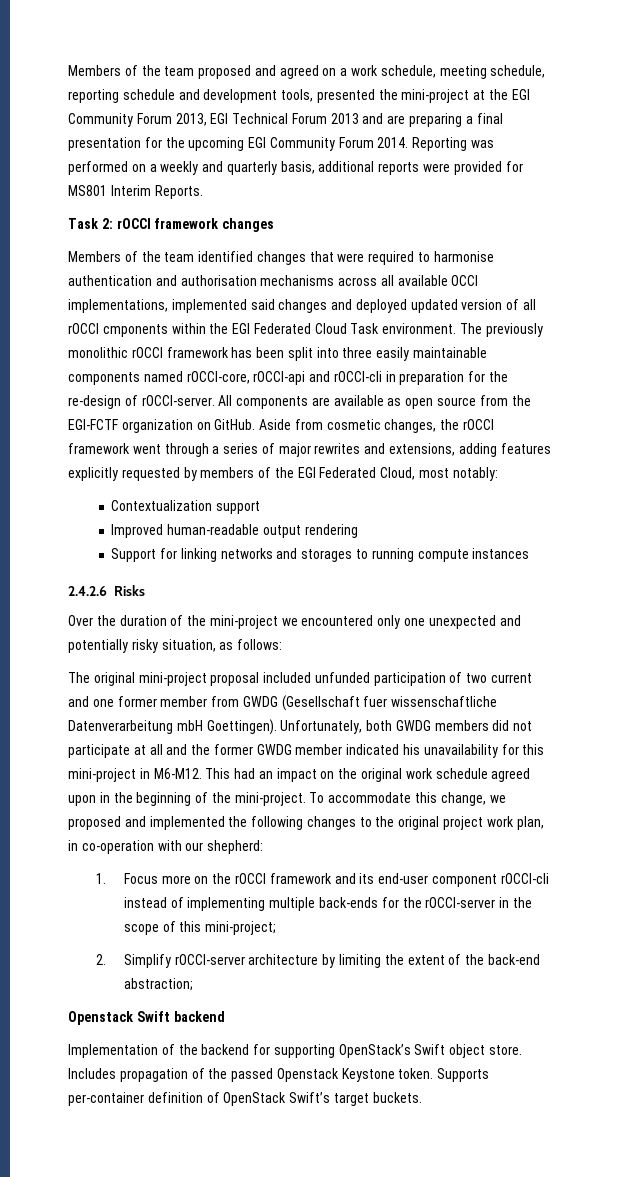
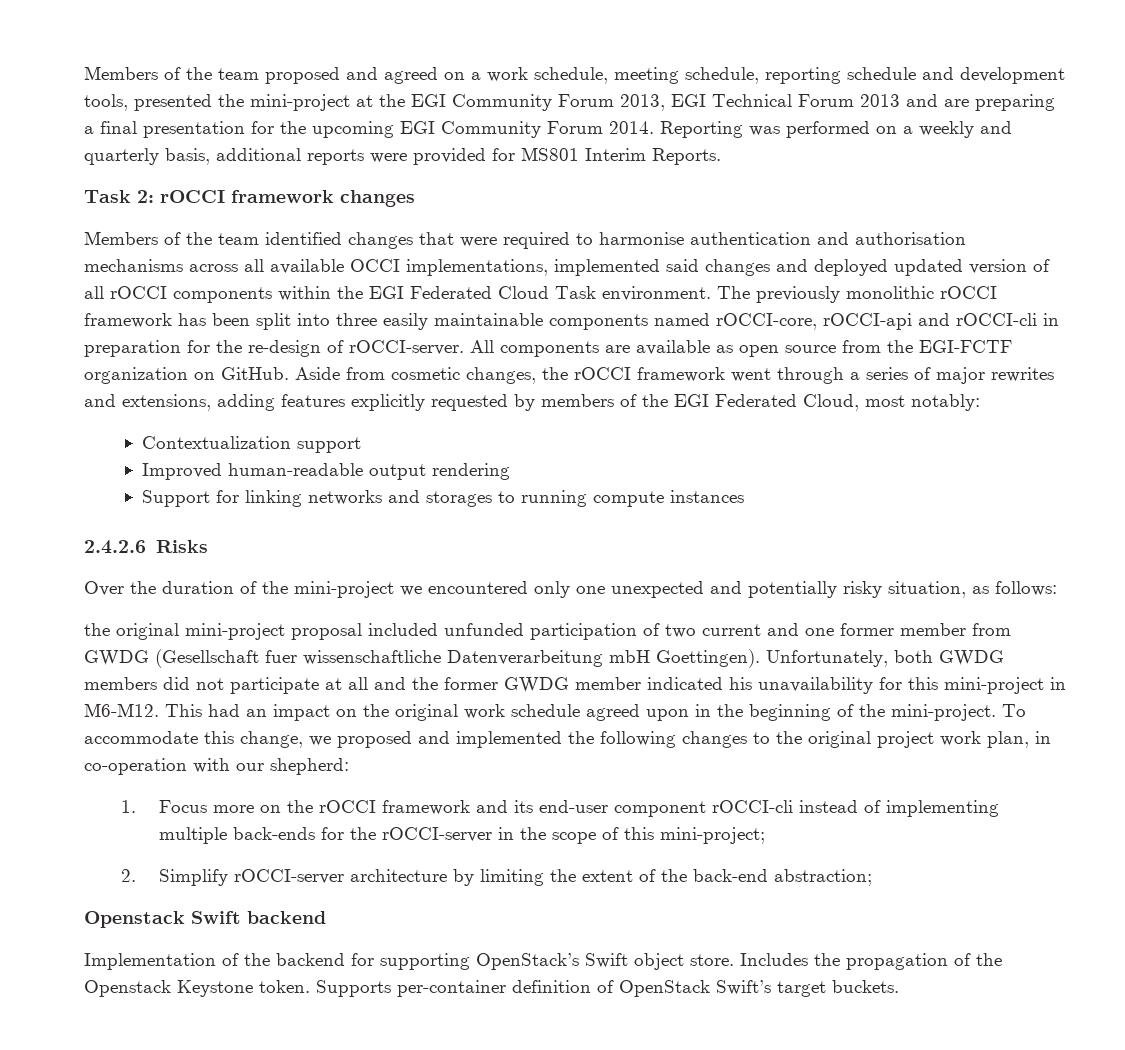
- Members of the team identified changes that were required to harmonise authentication and authorisation mechanisms across all available OCCI implementations, implemented said changes and deployed updated version of all rOCCI cmponents within the EGI Federated Cloud Task environment.
+ Members of the team identified changes that were required to harmonise authentication and authorisation mechanisms across all available OCCI implementations, implemented said changes and deployed updated version of all rOCCI components within the EGI Federated Cloud Task environment.
- The original mini-project proposal included unfunded participation of two current and one former member from GWDG (Gesellschaft fuer wissenschaftliche Datenverarbeitung mbH Goettingen).
+ the original mini-project proposal included unfunded participation of two current and one former member from GWDG (Gesellschaft fuer wissenschaftliche Datenverarbeitung mbH Goettingen).
- Includes propagation of the passed Openstack Keystone token.
+ Includes the propagation of the Openstack Keystone token.

